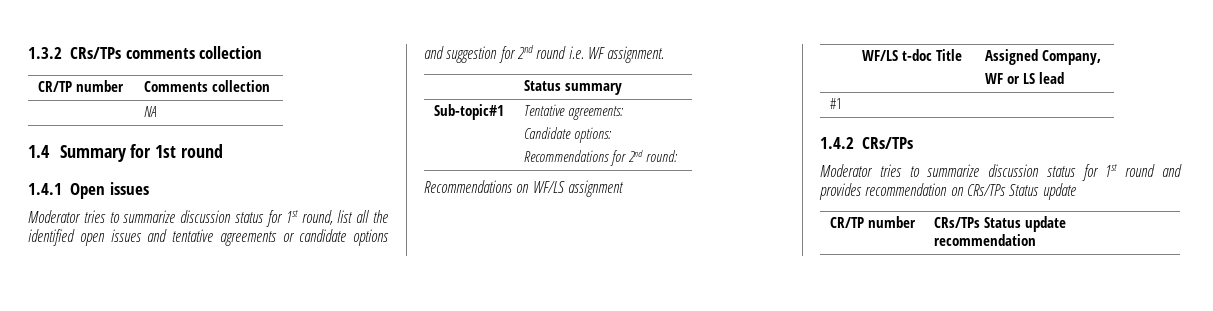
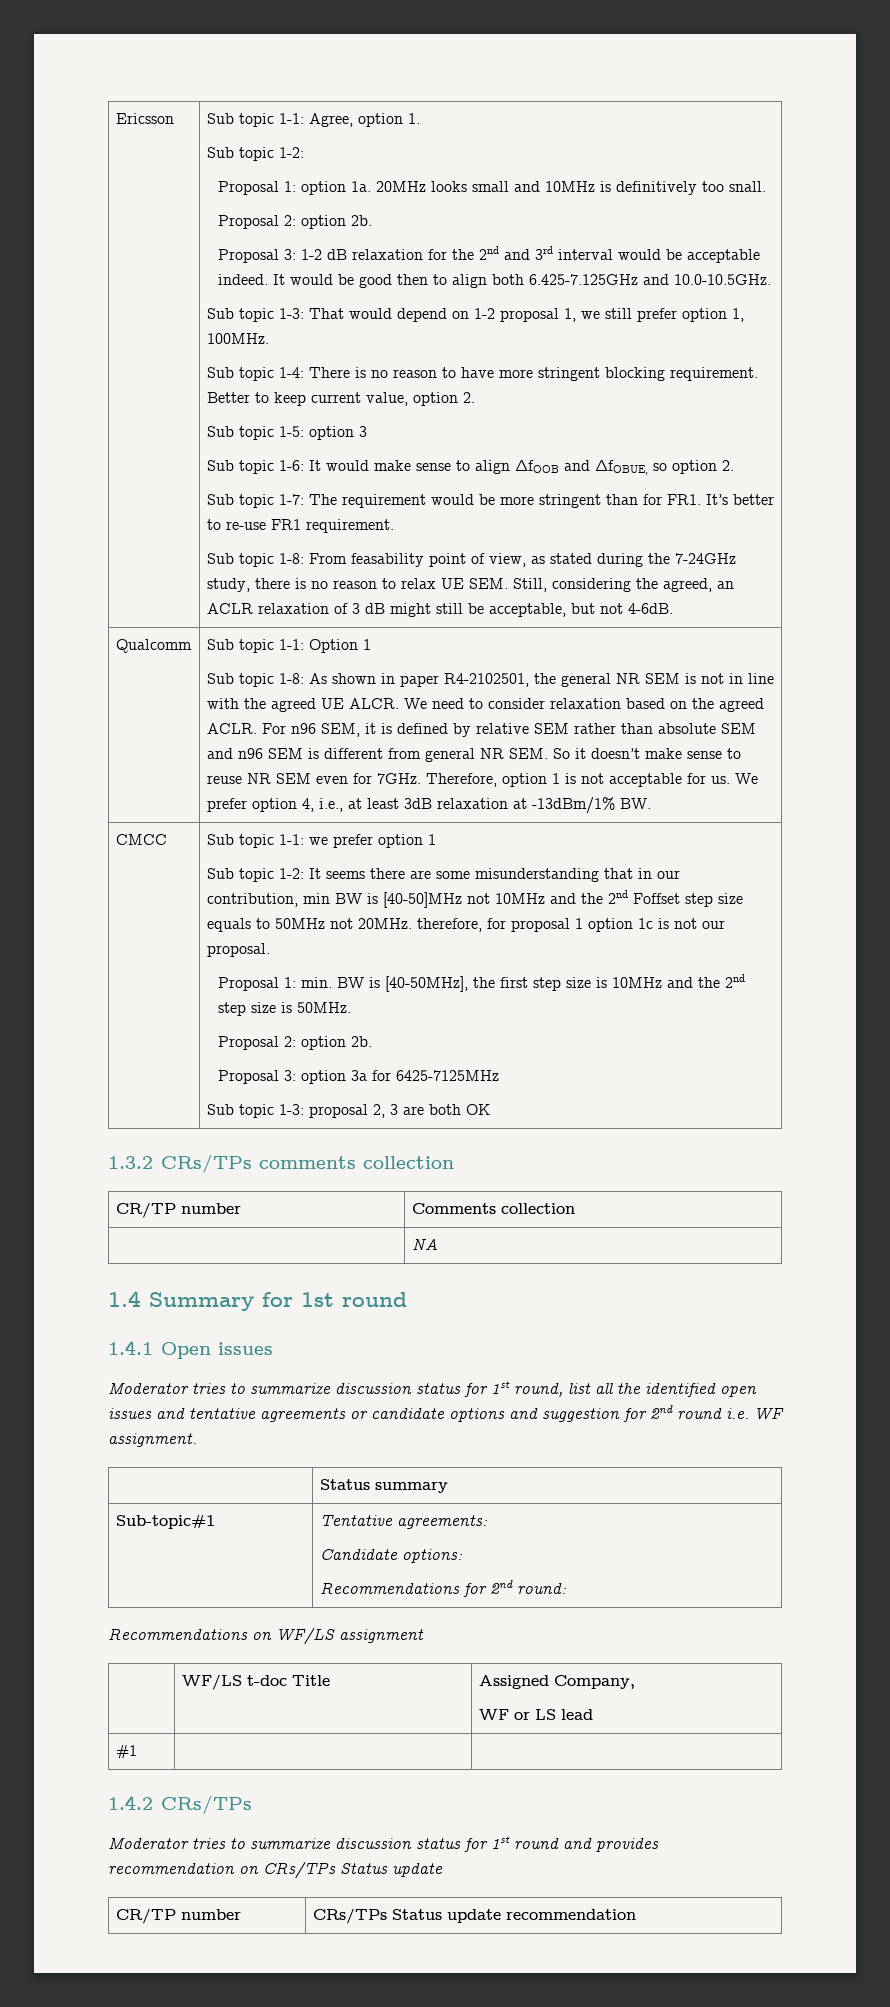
+ Ericsson | Sub topic 1-1: Agree, option 1.
+ Sub topic 1-2:
+ Proposal 1: option 1a. 20MHz looks small and 10MHz is definitively too snall.
+ Proposal 2: option 2b.
+ Proposal 3: 1-2 dB relaxation for the 2nd and 3rd interval would be acceptable indeed. It would be good then to align both 6.425-7.125GHz and 10.0-10.5GHz.
+ Sub topic 1-3: That would depend on 1-2 proposal 1, we still prefer option 1, 100MHz.
+ Sub topic 1-4: There is no reason to have more stringent blocking requirement. Better to keep current value, option 2.
+ Sub topic 1-5: option 3
+ Sub topic 1-6: It would make sense to align ΔfOOB and ΔfOBUE, so option 2.
+ Sub topic 1-7: The requirement would be more stringent than for FR1. It’s better to re-use FR1 requirement.
+ Sub topic 1-8: From feasability point of view, as stated during the 7-24GHz study, there is no reason to relax UE SEM. Still, considering the agreed, an ACLR relaxation of 3 dB might still be acceptable, but not 4-6dB.
+ Qualcomm | Sub topic 1-1: Option 1
+ Sub topic 1-8: As shown in paper R4-2102501, the general NR SEM is not in line with the agreed UE ALCR. We need to consider relaxation based on the agreed ACLR. For n96 SEM, it is defined by relative SEM rather than absolute SEM and n96 SEM is different from general NR SEM. So it doesn’t make sense to reuse NR SEM even for 7GHz. Therefore, option 1 is not acceptable for us. We prefer option 4, i.e., at least 3dB relaxation at -13dBm/1% BW.
+ CMCC | Sub topic 1-1: we prefer option 1
+ Sub topic 1-2: It seems there are some misunderstanding that in our contribution, min BW is [40-50]MHz not 10MHz and the 2nd Foffset step size equals to 50MHz not 20MHz. therefore, for proposal 1 option 1c is not our proposal.
+ Proposal 1: min. BW is [40-50MHz], the first step size is 10MHz and the 2nd step size is 50MHz.
+ Proposal 2: option 2b.
+ Proposal 3: option 3a for 6425-7125MHz
+ Sub topic 1-3: proposal 2, 3 are both OK

